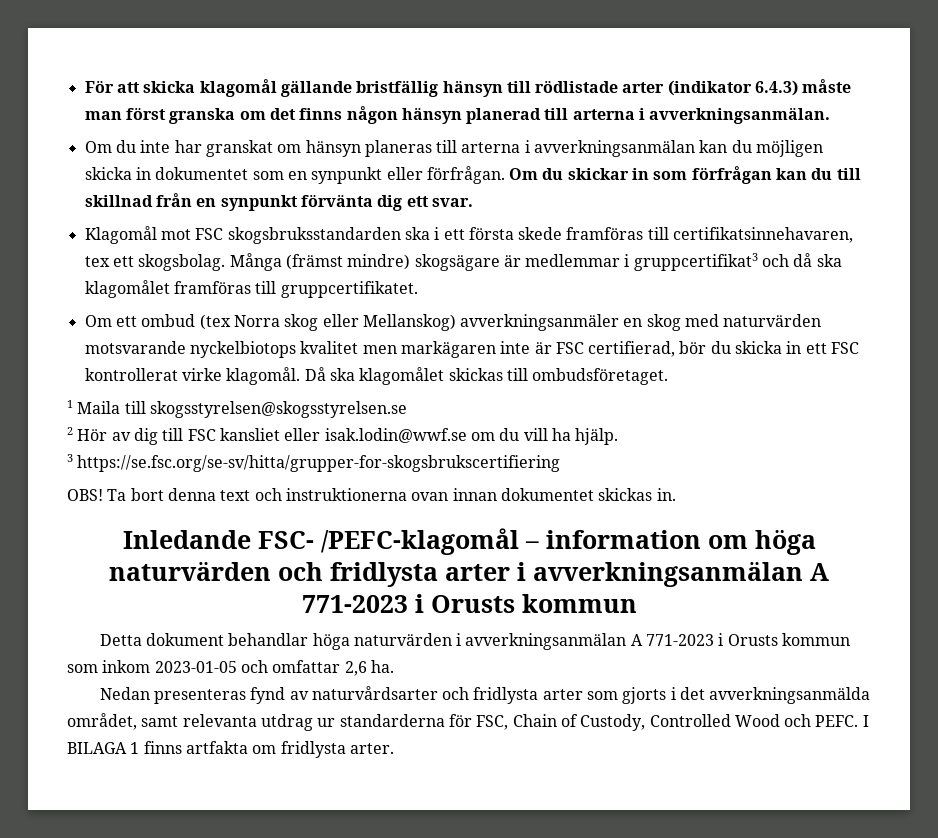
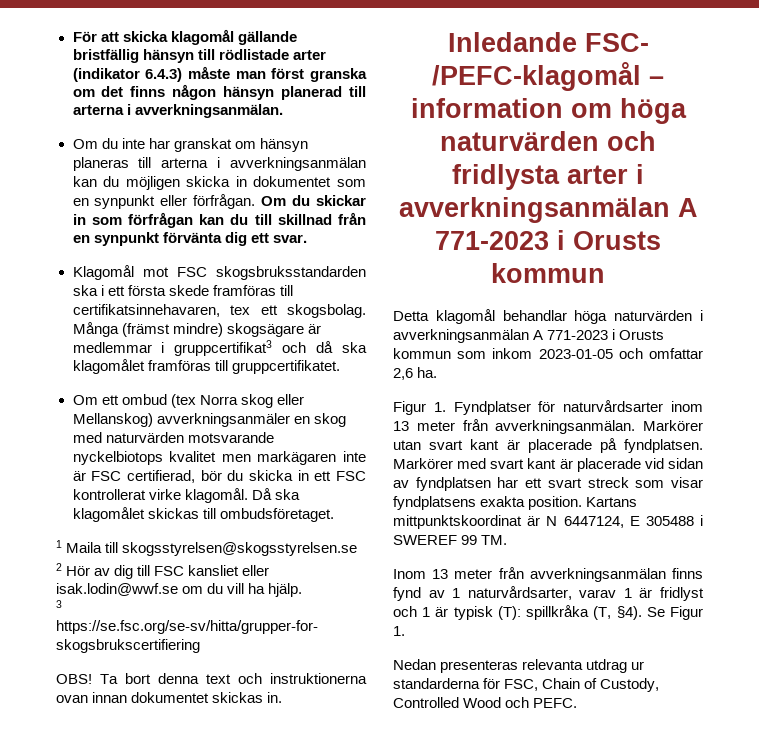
- Detta dokument behandlar höga naturvärden i avverkningsanmälan A 771-2023 i Orusts kommun som inkom 2023-01-05 och omfattar 2,6 ha.
+ Detta klagomål behandlar höga naturvärden i avverkningsanmälan A 771-2023 i Orusts kommun som inkom 2023-01-05 och omfattar 2,6 ha.
- Nedan presenteras fynd av naturvårdsarter och fridlysta arter som gjorts i det avverkningsanmälda området, samt relevanta utdrag ur standarderna för FSC, Chain of Custody, Controlled Wood och PEFC. I BILAGA 1 finns artfakta om fridlysta arter.
+ Figur 1. Fyndplatser för naturvårdsarter inom 13 meter från avverkningsanmälan. Markörer utan svart kant är placerade på fyndplatsen. Markörer med svart kant är placerade vid sidan av fyndplatsen har ett svart streck som visar fyndplatsens exakta position. Kartans mittpunktskoordinat är N 6447124, E 305488 i SWEREF 99 TM.
+ Inom 13 meter från avverkningsanmälan finns fynd av 1 naturvårdsarter, varav 1 är fridlyst och 1 är typisk (T): spillkråka (T, §4). Se Figur 1.
+ Nedan presenteras relevanta utdrag ur standarderna för FSC, Chain of Custody, Controlled Wood och PEFC.

